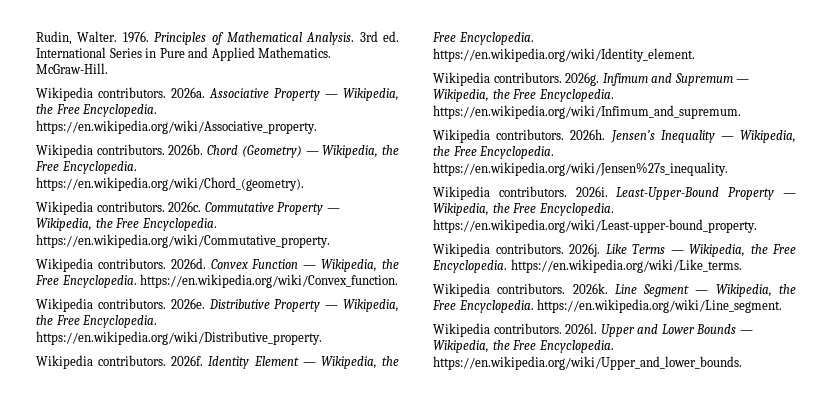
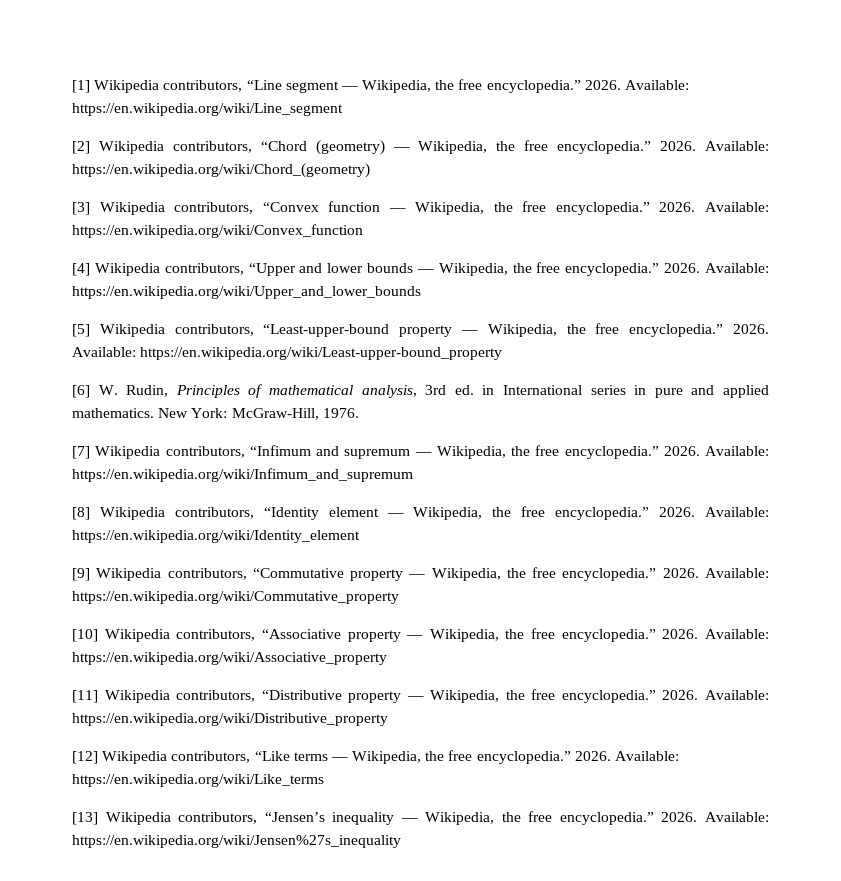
- Rudin, Walter. 1976. Principles of Mathematical Analysis. 3rd ed. International Series in Pure and Applied Mathematics. McGraw-Hill.
- Wikipedia contributors. 2026a. Associative Property — Wikipedia, the Free Encyclopedia. https://en.wikipedia.org/wiki/Associative_property.
- Wikipedia contributors. 2026b. Chord (Geometry) — Wikipedia, the Free Encyclopedia. https://en.wikipedia.org/wiki/Chord_(geometry).
- Wikipedia contributors. 2026c. Commutative Property — Wikipedia, the Free Encyclopedia. https://en.wikipedia.org/wiki/Commutative_property.
- Wikipedia contributors. 2026d. Convex Function — Wikipedia, the Free Encyclopedia. https://en.wikipedia.org/wiki/Convex_function.
- Wikipedia contributors. 2026e. Distributive Property — Wikipedia, the Free Encyclopedia. https://en.wikipedia.org/wiki/Distributive_property.
- Wikipedia contributors. 2026f. Identity Element — Wikipedia, the Free Encyclopedia. https://en.wikipedia.org/wiki/Identity_element.
- Wikipedia contributors. 2026g. Infimum and Supremum — Wikipedia, the Free Encyclopedia. https://en.wikipedia.org/wiki/Infimum_and_supremum.
- Wikipedia contributors. 2026h. Jensen’s Inequality — Wikipedia, the Free Encyclopedia. https://en.wikipedia.org/wiki/Jensen%27s_inequality.
- Wikipedia contributors. 2026i. Least-Upper-Bound Property — Wikipedia, the Free Encyclopedia. https://en.wikipedia.org/wiki/Least-upper-bound_property.
- Wikipedia contributors. 2026j. Like Terms — Wikipedia, the Free Encyclopedia. https://en.wikipedia.org/wiki/Like_terms.
- Wikipedia contributors. 2026k. Line Segment — Wikipedia, the Free Encyclopedia. https://en.wikipedia.org/wiki/Line_segment.
- Wikipedia contributors. 2026l. Upper and Lower Bounds — Wikipedia, the Free Encyclopedia. https://en.wikipedia.org/wiki/Upper_and_lower_bounds.
+ [1] Wikipedia contributors, “Line segment — Wikipedia, the free encyclopedia.” 2026. Available: https://en.wikipedia.org/wiki/Line_segment
+ [2] Wikipedia contributors, “Chord (geometry) — Wikipedia, the free encyclopedia.” 2026. Available: https://en.wikipedia.org/wiki/Chord_(geometry)
+ [3] Wikipedia contributors, “Convex function — Wikipedia, the free encyclopedia.” 2026. Available: https://en.wikipedia.org/wiki/Convex_function
+ [4] Wikipedia contributors, “Upper and lower bounds — Wikipedia, the free encyclopedia.” 2026. Available: https://en.wikipedia.org/wiki/Upper_and_lower_bounds
+ [5] Wikipedia contributors, “Least-upper-bound property — Wikipedia, the free encyclopedia.” 2026. Available: https://en.wikipedia.org/wiki/Least-upper-bound_property
+ [6] W. Rudin, Principles of mathematical analysis, 3rd ed. in International series in pure and applied mathematics. New York: McGraw-Hill, 1976.
+ [7] Wikipedia contributors, “Infimum and supremum — Wikipedia, the free encyclopedia.” 2026. Available: https://en.wikipedia.org/wiki/Infimum_and_supremum
+ [8] Wikipedia contributors, “Identity element — Wikipedia, the free encyclopedia.” 2026. Available: https://en.wikipedia.org/wiki/Identity_element
+ [9] Wikipedia contributors, “Commutative property — Wikipedia, the free encyclopedia.” 2026. Available: https://en.wikipedia.org/wiki/Commutative_property
+ [10] Wikipedia contributors, “Associative property — Wikipedia, the free encyclopedia.” 2026. Available: https://en.wikipedia.org/wiki/Associative_property
+ [11] Wikipedia contributors, “Distributive property — Wikipedia, the free encyclopedia.” 2026. Available: https://en.wikipedia.org/wiki/Distributive_property
+ [12] Wikipedia contributors, “Like terms — Wikipedia, the free encyclopedia.” 2026. Available: https://en.wikipedia.org/wiki/Like_terms
+ [13] Wikipedia contributors, “Jensen’s inequality — Wikipedia, the free encyclopedia.” 2026. Available: https://en.wikipedia.org/wiki/Jensen%27s_inequality

